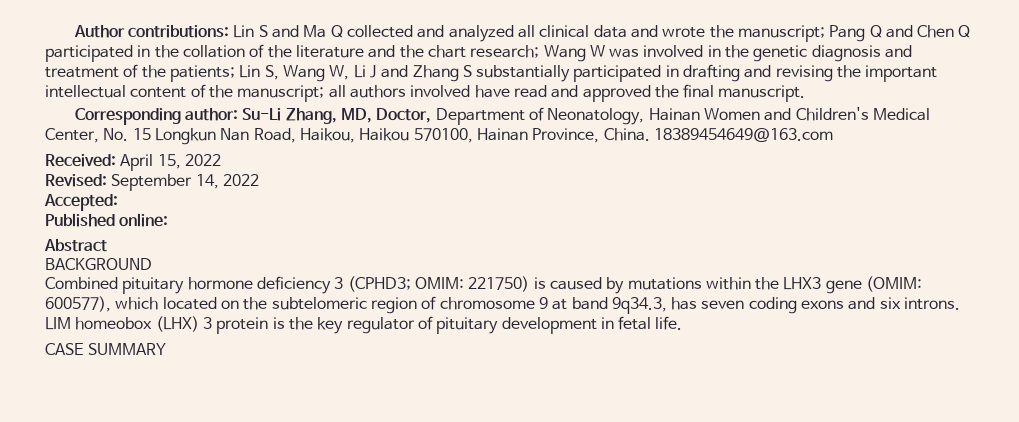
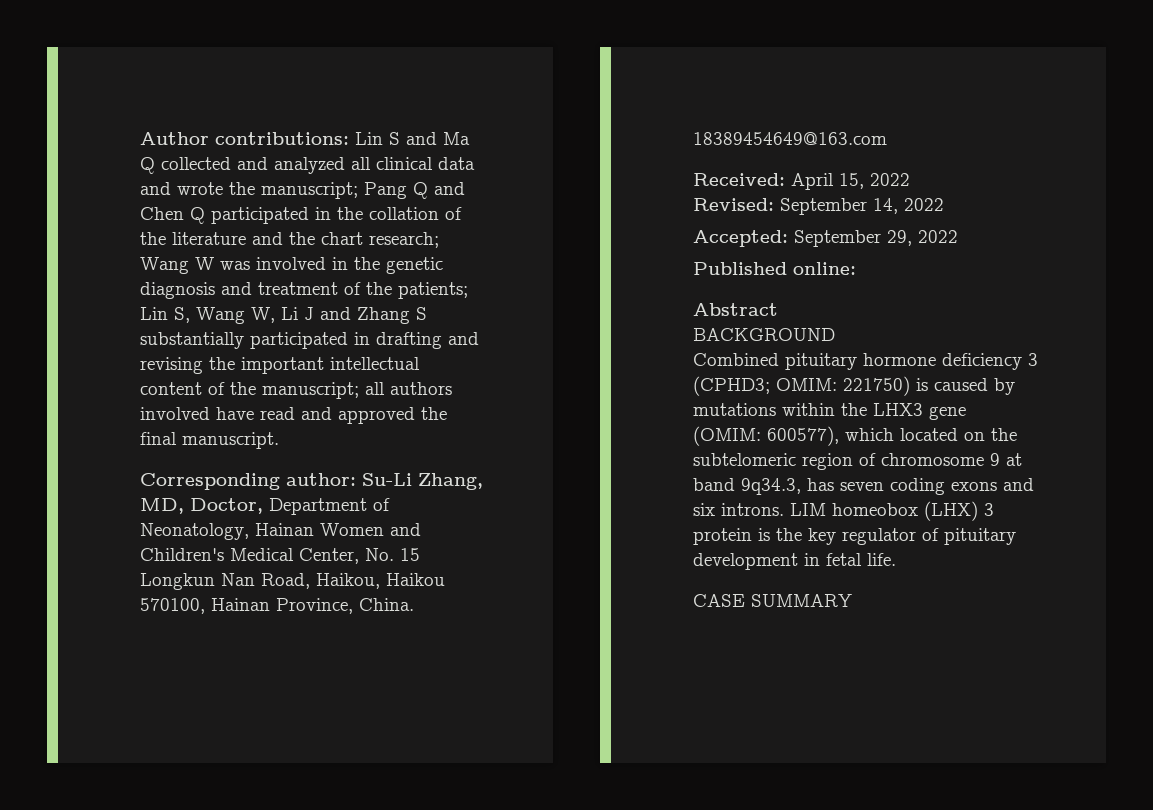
- Accepted:
+ Accepted: September 29, 2022

